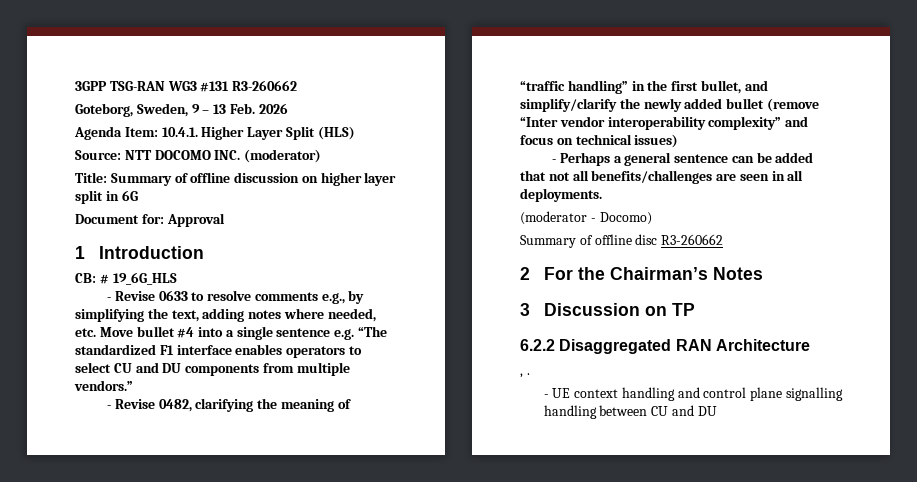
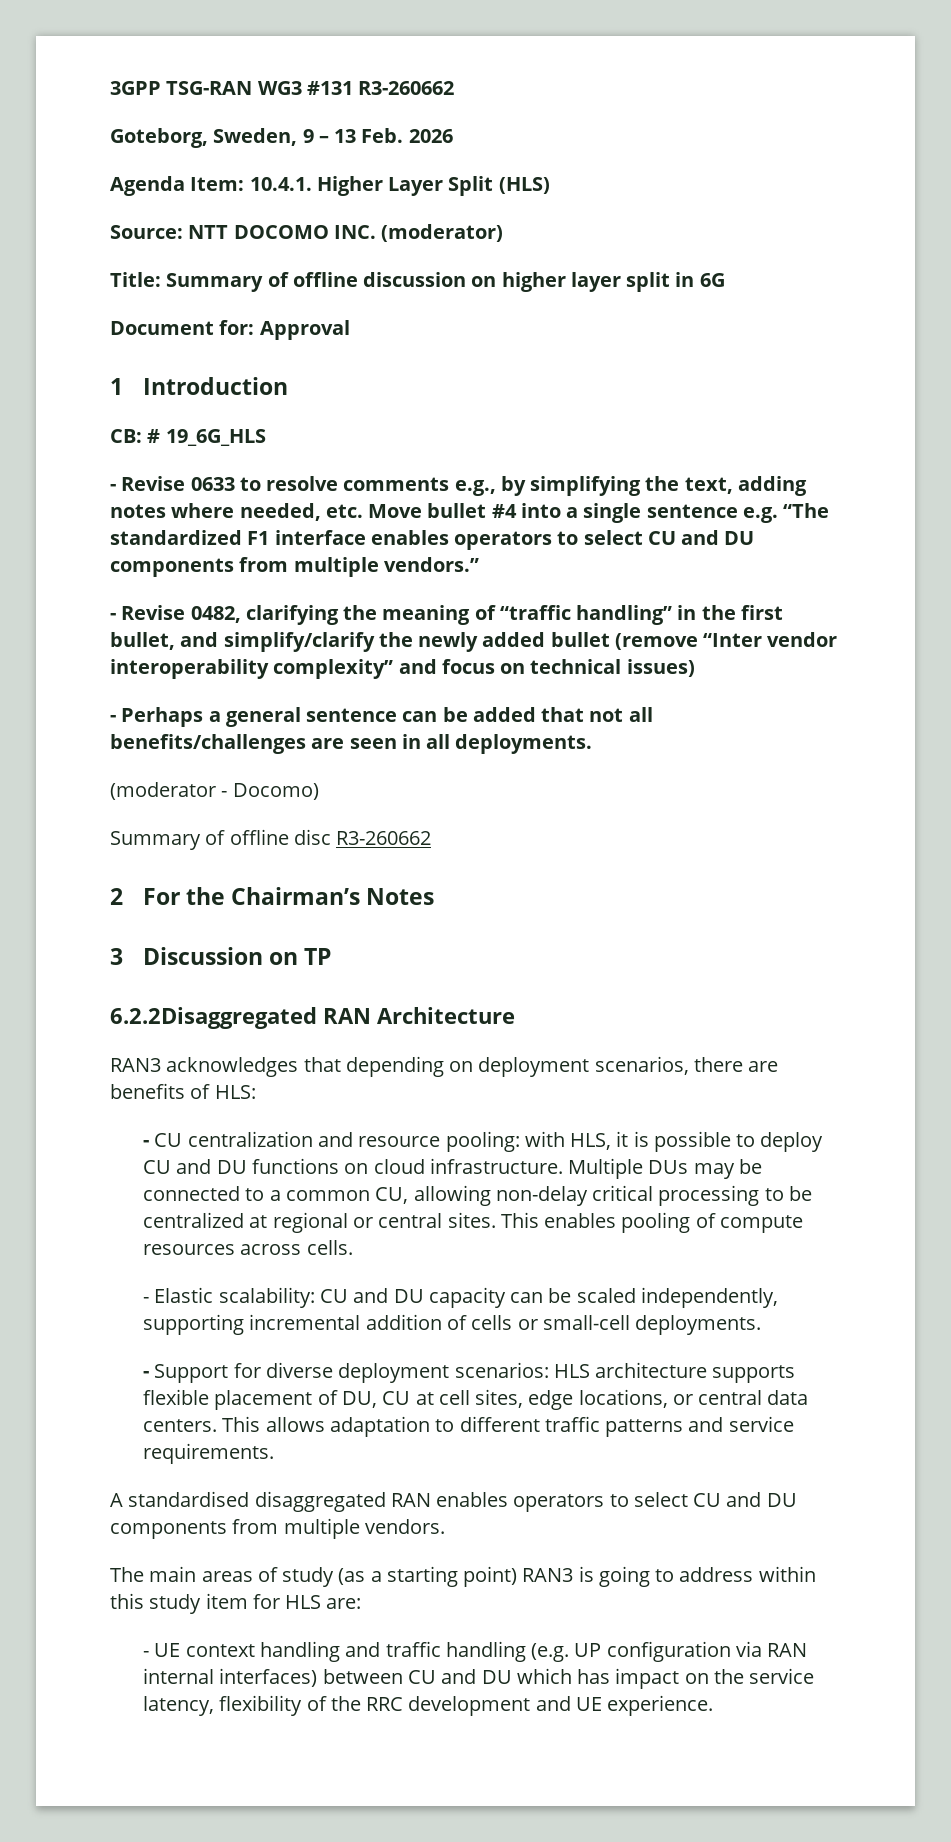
- 6.2.2 Disaggregated RAN Architecture
+ 6.2.2Disaggregated RAN Architecture
- , .
+ RAN3 acknowledges that depending on deployment scenarios, there are benefits of HLS:
+ - CU centralization and resource pooling: with HLS, it is possible to deploy CU and DU functions on cloud infrastructure. Multiple DUs may be connected to a common CU, allowing non-delay critical processing to be centralized at regional or central sites. This enables pooling of compute resources across cells.
+ - Elastic scalability: CU and DU capacity can be scaled independently, supporting incremental addition of cells or small‑cell deployments.
+ - Support for diverse deployment scenarios: HLS architecture supports flexible placement of DU, CU at cell sites, edge locations, or central data centers. This allows adaptation to different traffic patterns and service requirements.
+ A standardised disaggregated RAN enables operators to select CU and DU components from multiple vendors.
+ The main areas of study (as a starting point) RAN3 is going to address within this study item for HLS are:
- - UE context handling and control plane signalling handling between CU and DU
+ - UE context handling and traffic handling (e.g. UP configuration via RAN internal interfaces) between CU and DU which has impact on the service latency, flexibility of the RRC development and UE experience.

